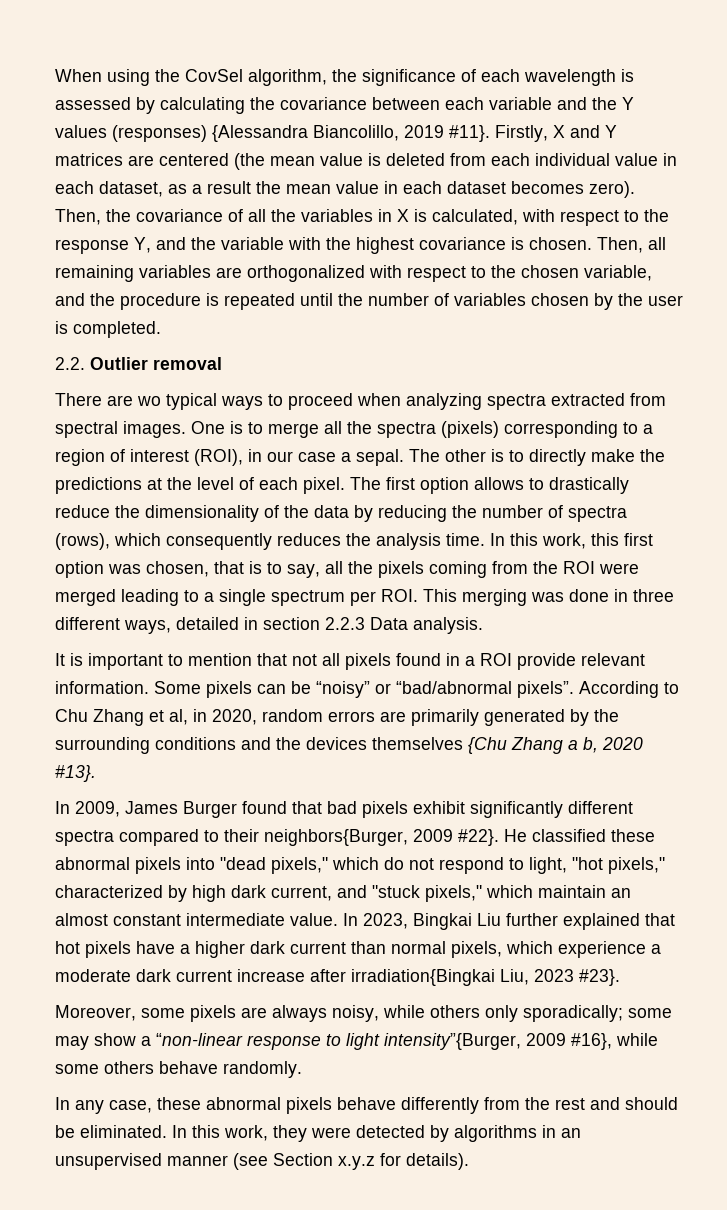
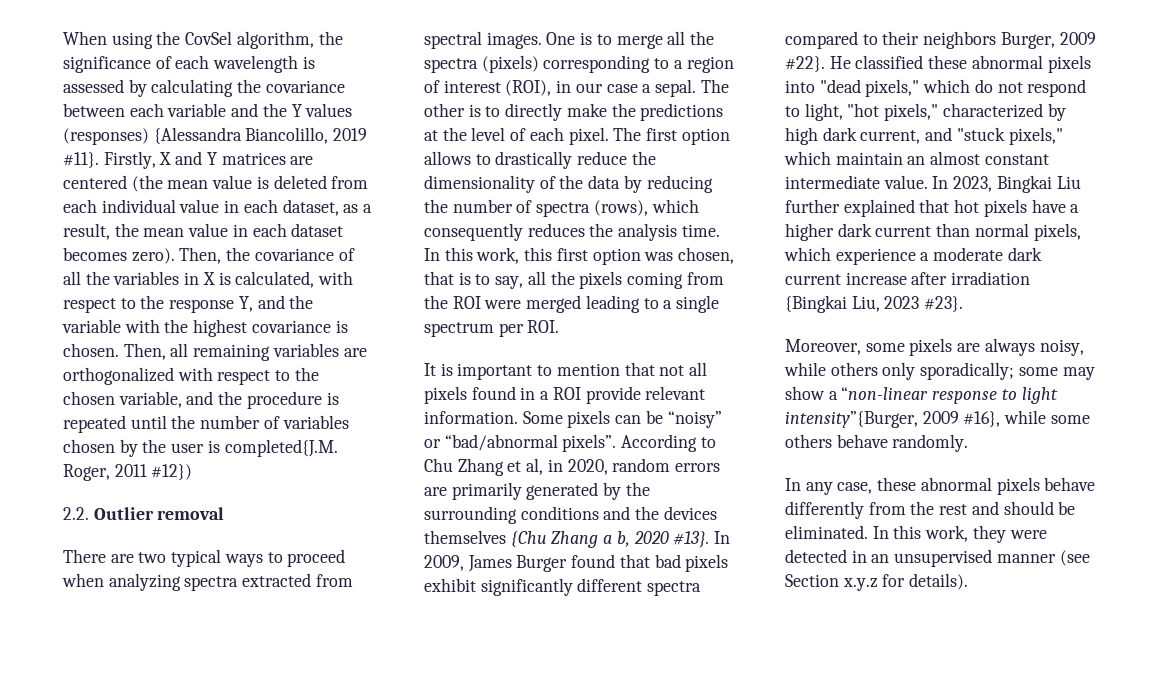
- Firstly, X and Y matrices are centered (the mean value is deleted from each individual value in each dataset, as a result the mean value in each dataset becomes zero).
+ Firstly, X and Y matrices are centered (the mean value is deleted from each individual value in each dataset, as a result, the mean value in each dataset becomes zero).
- Then, all remaining variables are orthogonalized with respect to the chosen variable, and the procedure is repeated until the number of variables chosen by the user is completed.
+ Then, all remaining variables are orthogonalized with respect to the chosen variable, and the procedure is repeated until the number of variables chosen by the user is completed{J.M. Roger, 2011 #12})
- There are wo typical ways to proceed when analyzing spectra extracted from spectral images.
+ There are two typical ways to proceed when analyzing spectra extracted from spectral images.
- In this work, this first option was chosen, that is to say, all the pixels coming from the ROI were merged leading to a single spectrum per ROI. This merging was done in three different ways, detailed in section 2.2.3 Data analysis.
+ In this work, this first option was chosen, that is to say, all the pixels coming from the ROI were merged leading to a single spectrum per ROI.
- According to Chu Zhang et al, in 2020, random errors are primarily generated by the surrounding conditions and the devices themselves {Chu Zhang a b, 2020 #13}.
- In 2009, James Burger found that bad pixels exhibit significantly different spectra compared to their neighbors{Burger, 2009 #22}.
+ According to Chu Zhang et al, in 2020, random errors are primarily generated by the surrounding conditions and the devices themselves {Chu Zhang a b, 2020 #13}. In 2009, James Burger found that bad pixels exhibit significantly different spectra compared to their neighbors Burger, 2009 #22}.
- In 2023, Bingkai Liu further explained that hot pixels have a higher dark current than normal pixels, which experience a moderate dark current increase after irradiation{Bingkai Liu, 2023 #23}.
+ In 2023, Bingkai Liu further explained that hot pixels have a higher dark current than normal pixels, which experience a moderate dark current increase after irradiation {Bingkai Liu, 2023 #23}.
- In this work, they were detected by algorithms in an unsupervised manner (see Section x.y.z for details).
+ In this work, they were detected in an unsupervised manner (see Section x.y.z for details).

